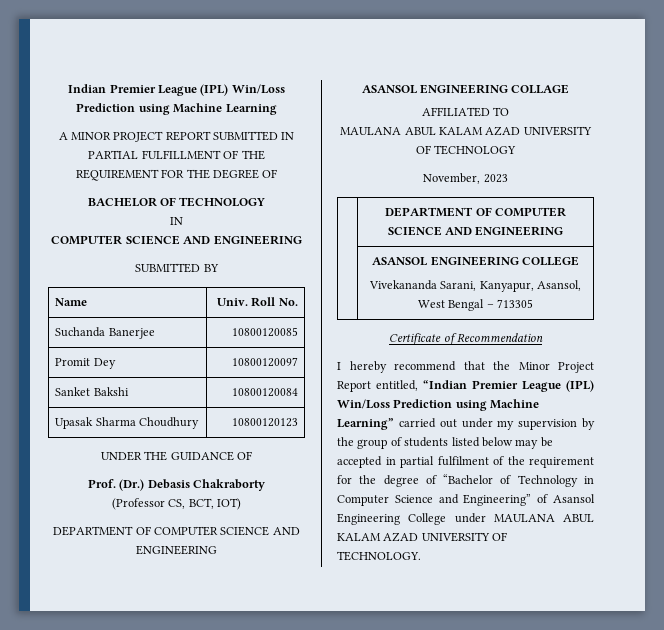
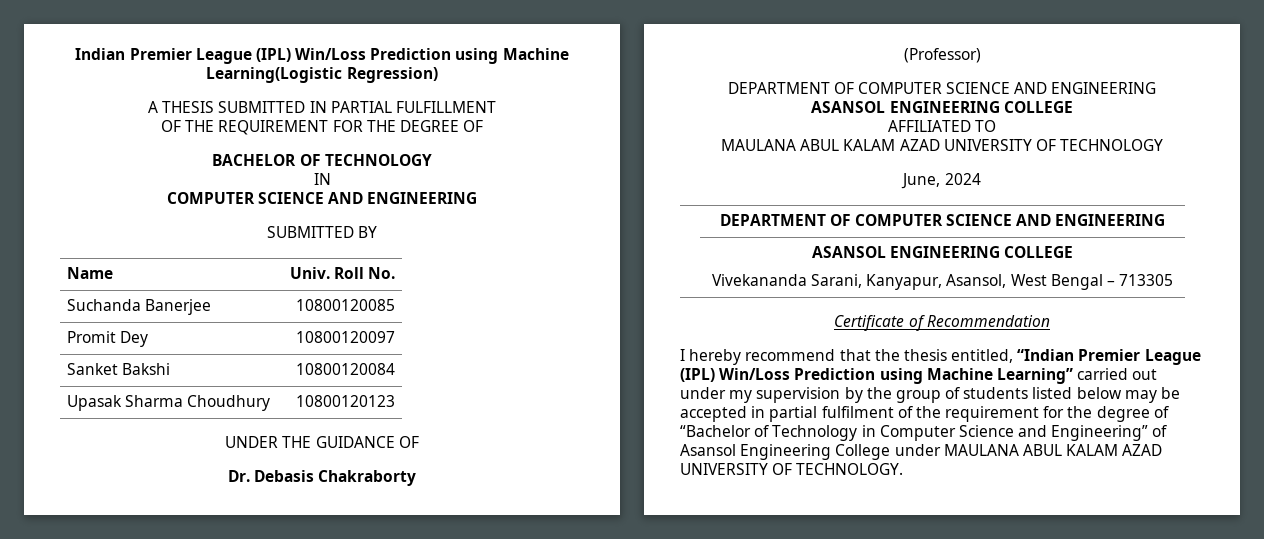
- Indian Premier League (IPL) Win/Loss Prediction using Machine Learning
+ Indian Premier League (IPL) Win/Loss Prediction using Machine Learning(Logistic Regression)
- A MINOR PROJECT REPORT SUBMITTED IN PARTIAL FULFILLMENT OF THE REQUIREMENT FOR THE DEGREE OF
+ A THESIS SUBMITTED IN PARTIAL FULFILLMENT
+ OF THE REQUIREMENT FOR THE DEGREE OF
- Prof. (Dr.) Debasis Chakraborty
+ Dr. Debasis Chakraborty
- (Professor CS, BCT, IOT)
+ (Professor)
  DEPARTMENT OF COMPUTER SCIENCE AND ENGINEERING
- ASANSOL ENGINEERING COLLAGE
+ ASANSOL ENGINEERING COLLEGE
- November, 2023
+ June, 2024
- I hereby recommend that the Minor Project Report entitled, “Indian Premier League (IPL) Win/Loss Prediction using Machine Learning” carried out under my supervision by the group of students listed below may be accepted in partial fulfilment of the requirement for the degree of “Bachelor of Technology in Computer Science and Engineering” of Asansol Engineering College under MAULANA ABUL KALAM AZAD UNIVERSITY OF TECHNOLOGY.
+ I hereby recommend that the thesis entitled, “Indian Premier League (IPL) Win/Loss Prediction using Machine Learning” carried out under my supervision by the group of students listed below may be accepted in partial fulfilment of the requirement for the degree of “Bachelor of Technology in Computer Science and Engineering” of Asansol Engineering College under MAULANA ABUL KALAM AZAD UNIVERSITY OF TECHNOLOGY.

